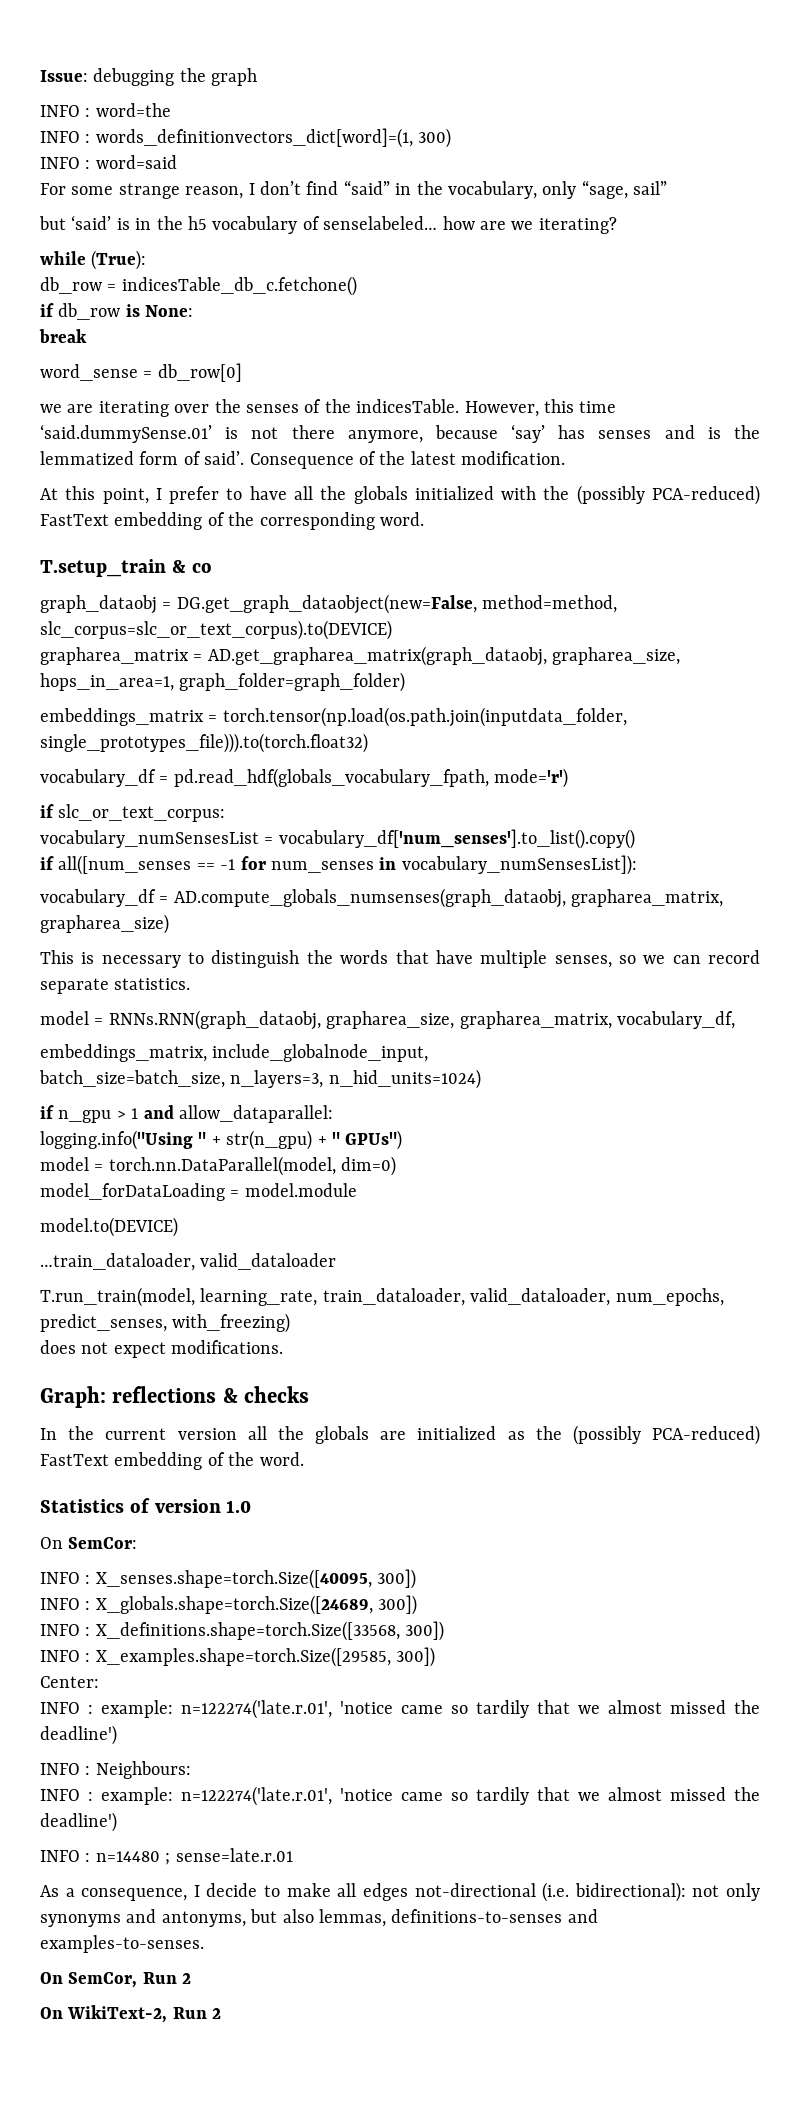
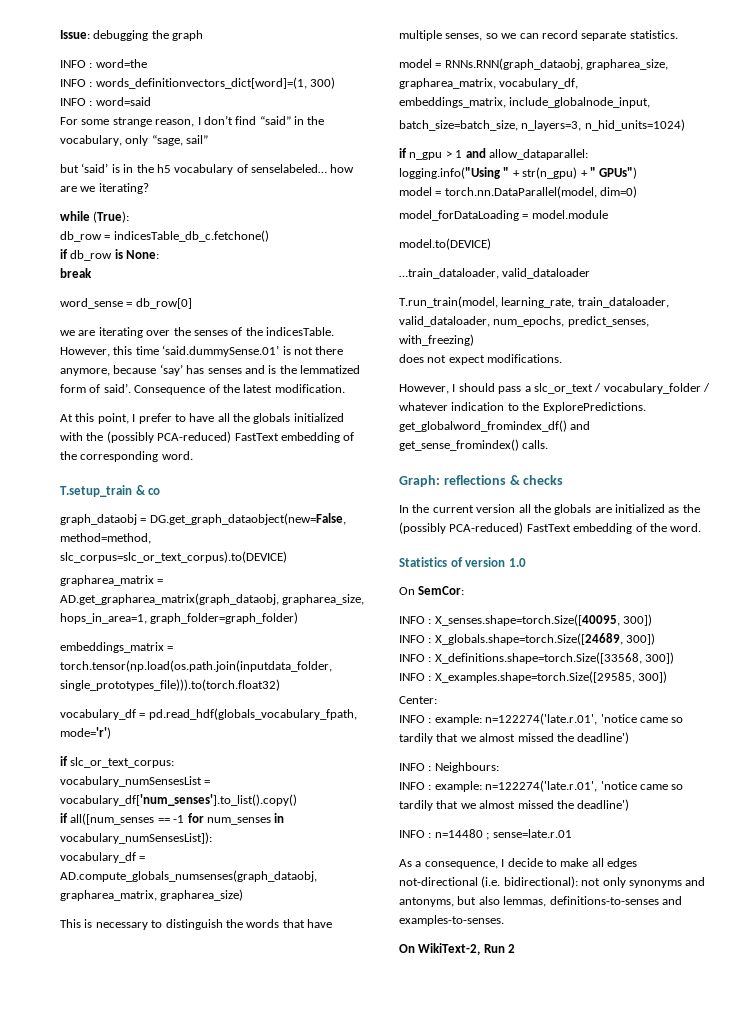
+ However, I should pass a slc_or_text / vocabulary_folder / whatever indication to the ExplorePredictions. get_globalword_fromindex_df() and get_sense_fromindex() calls.
- On SemCor, Run 2

